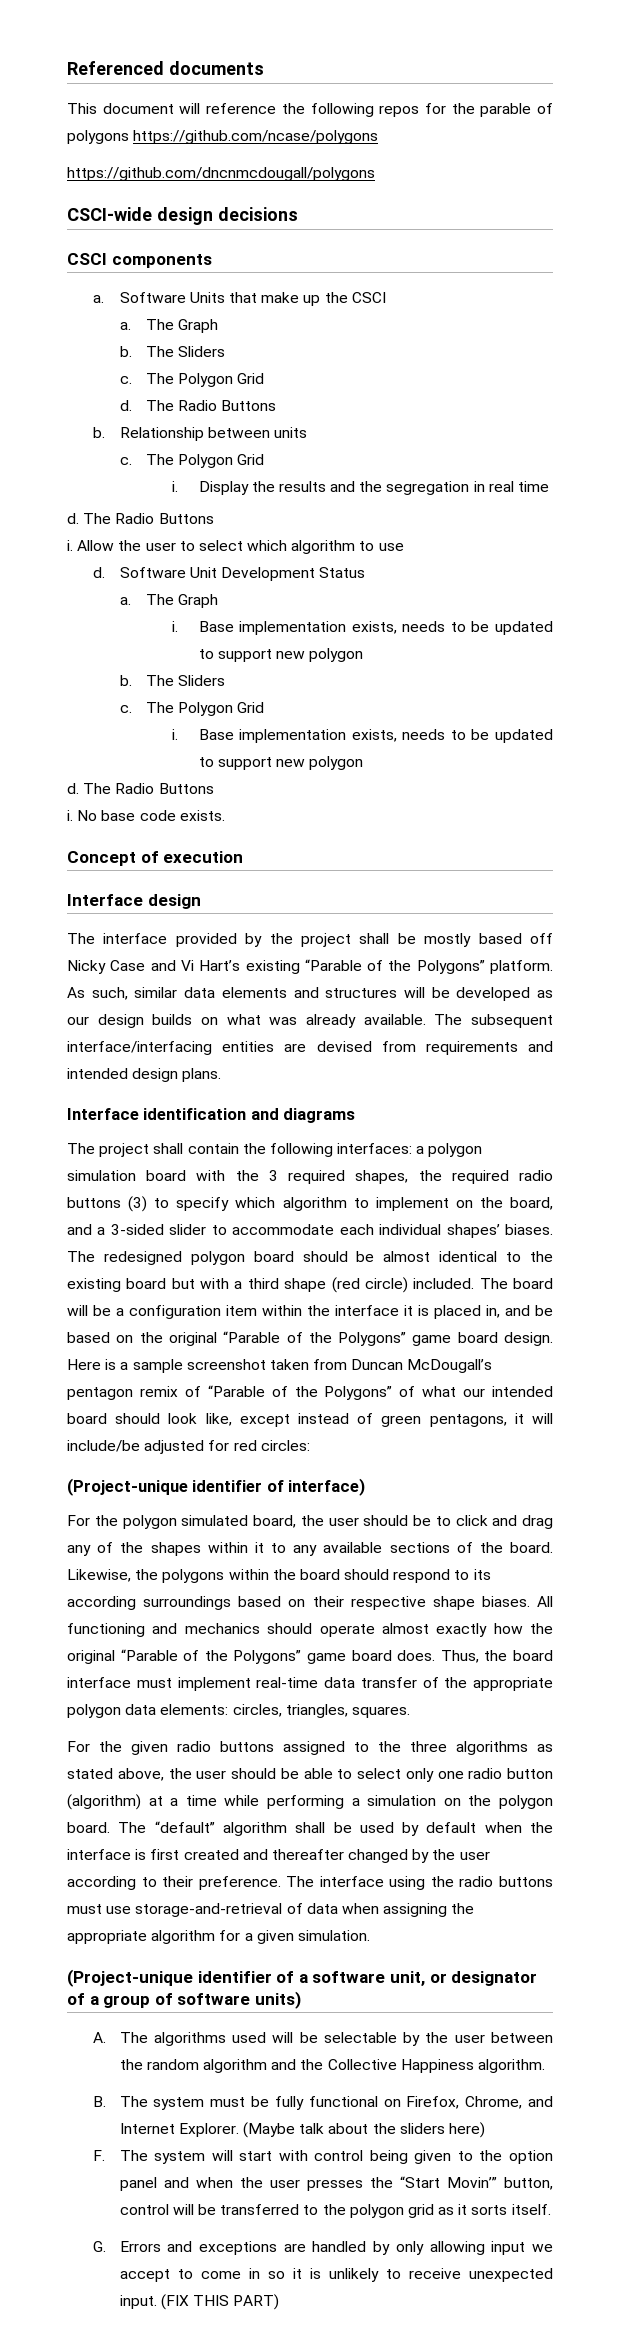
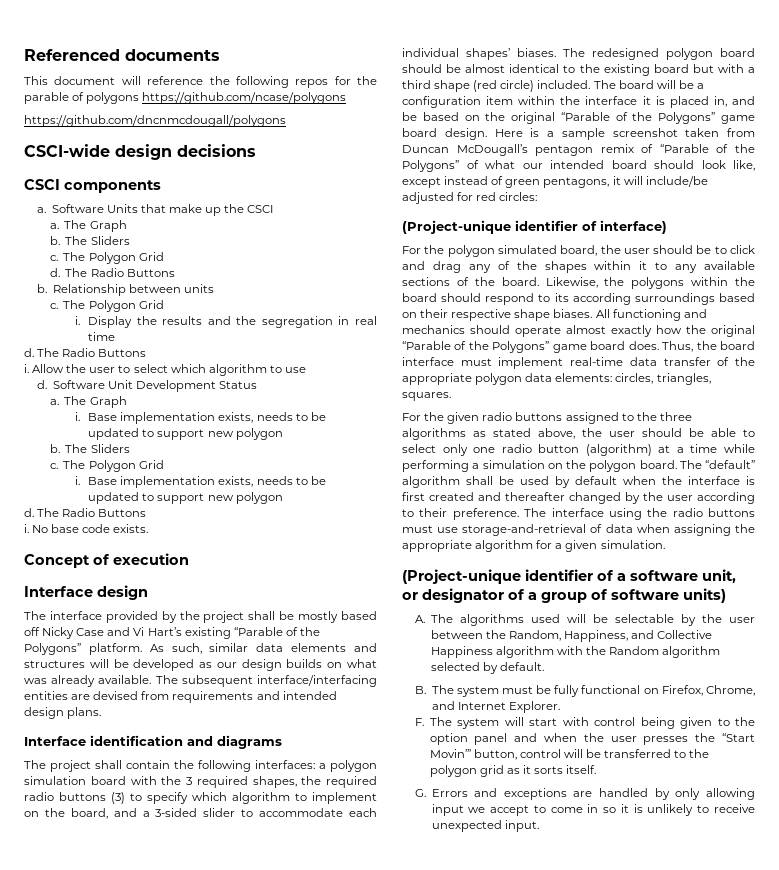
- A. The algorithms used will be selectable by the user between the random algorithm and the Collective Happiness algorithm.
+ A. The algorithms used will be selectable by the user between the Random, Happiness, and Collective Happiness algorithm with the Random algorithm selected by default.
- (Maybe talk about the sliders here)
- (FIX THIS PART)

